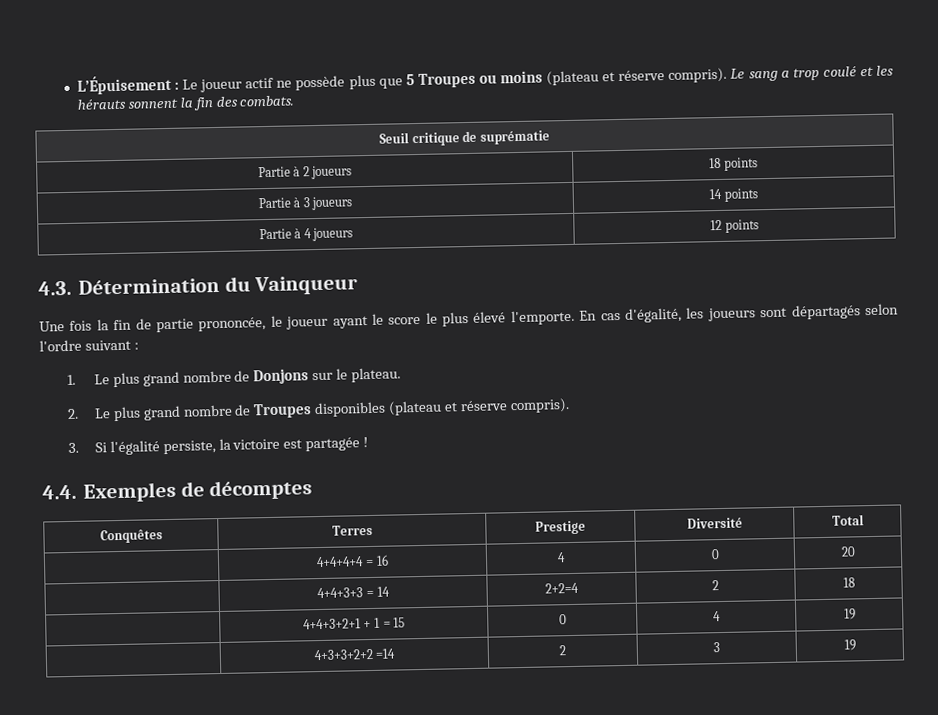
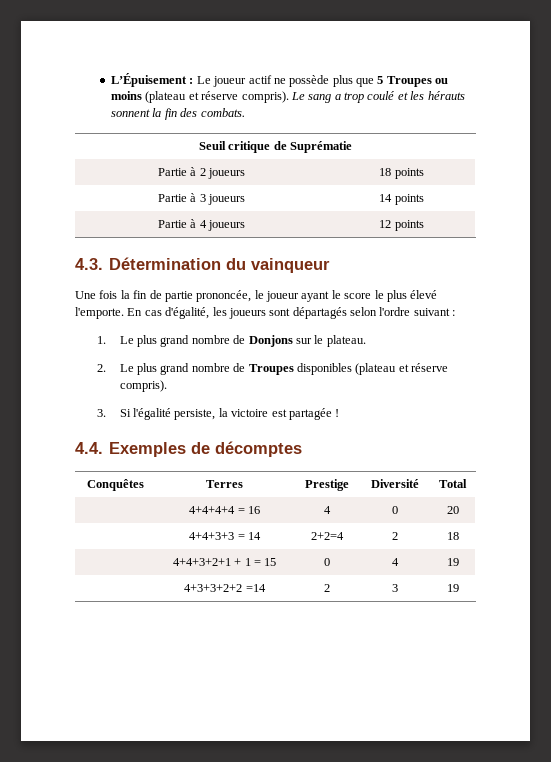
- Seuil critique de suprématie
+ Seuil critique de Suprématie
- 4.3. Détermination du Vainqueur
+ 4.3. Détermination du vainqueur

